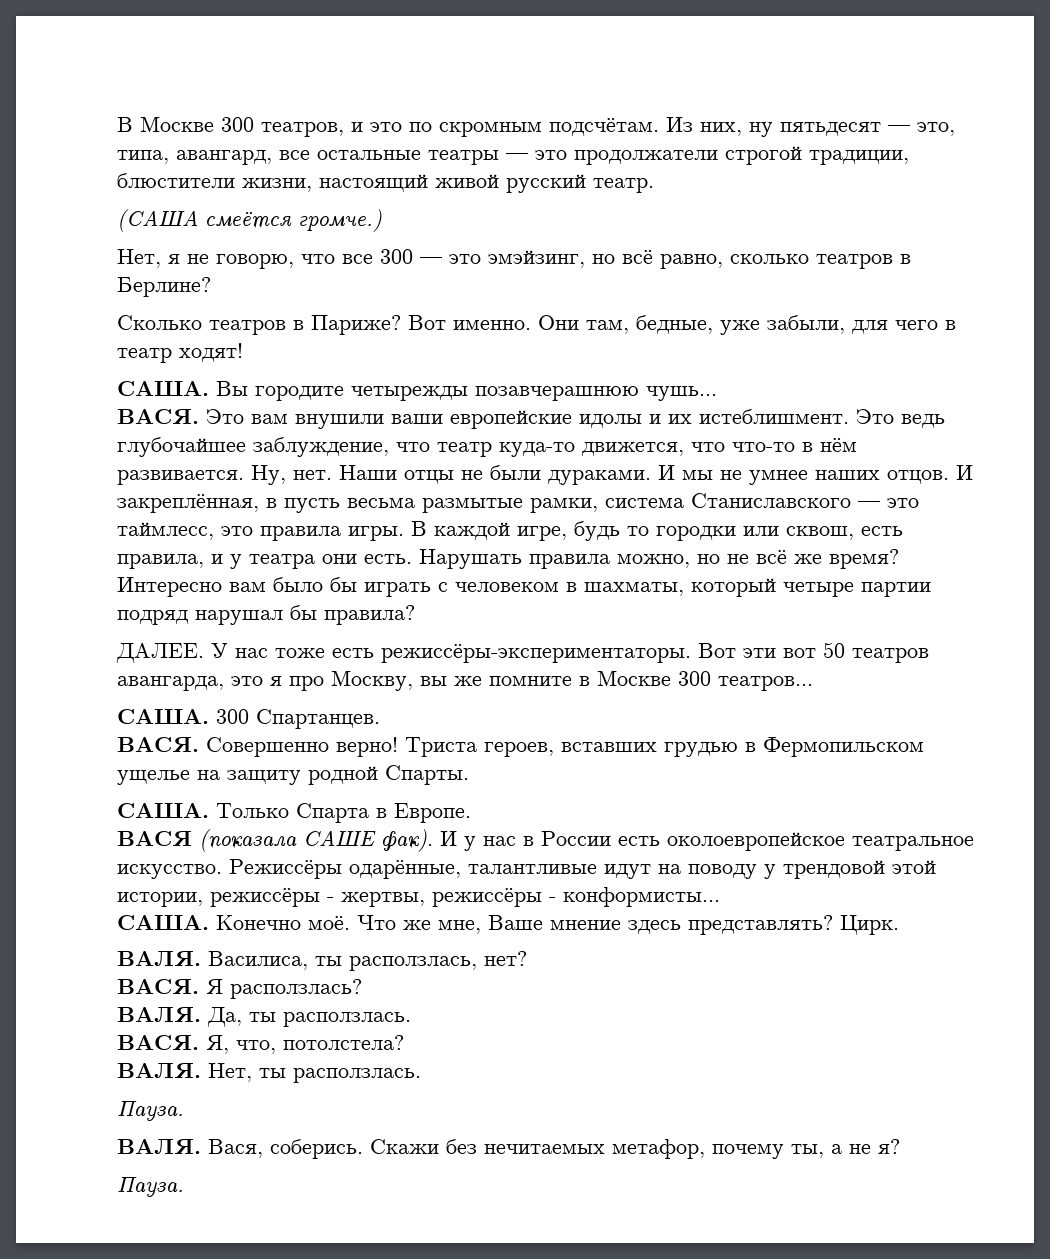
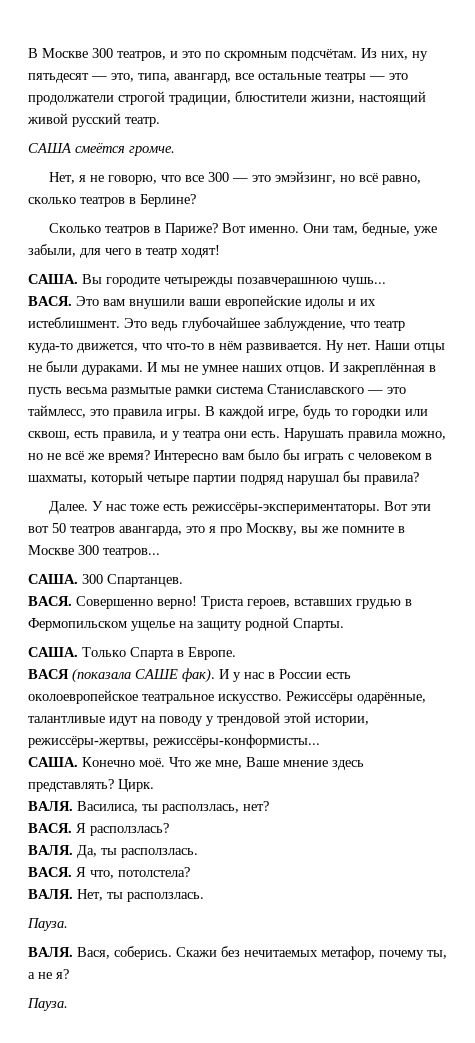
- (САША смеётся громче.)
+ САША смеётся громче.
- Ну, нет.
+ Ну нет.
- И закреплённая, в пусть весьма размытые рамки, система Станиславского — это таймлесс, это правила игры.
+ И закреплённая в пусть весьма размытые рамки система Станиславского — это таймлесс, это правила игры.
- ДАЛЕЕ.
+ Далее.
- Режиссёры одарённые, талантливые идут на поводу у трендовой этой истории, режиссёры - жертвы, режиссёры - конформисты...
+ Режиссёры одарённые, талантливые идут на поводу у трендовой этой истории, режиссёры-жертвы, режиссёры-конформисты...
- Я, что, потолстела?
+ Я что, потолстела?

